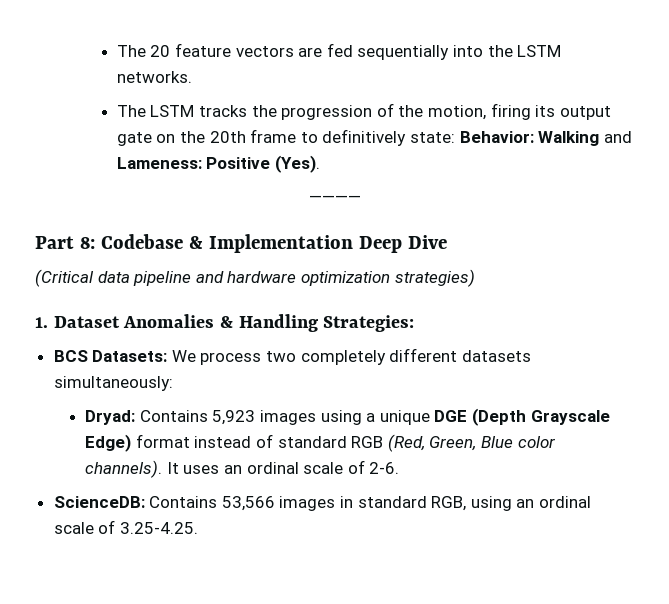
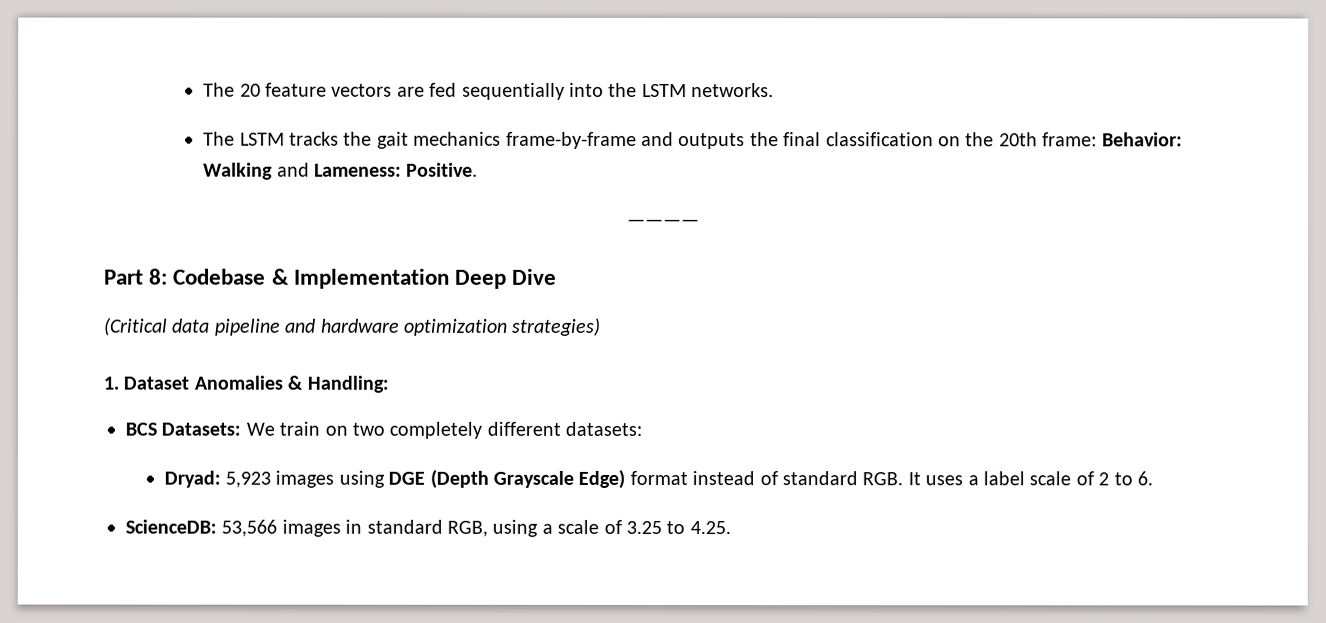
- The LSTM tracks the progression of the motion, firing its output gate on the 20th frame to definitively state: Behavior: Walking and Lameness: Positive (Yes).
+ The LSTM tracks the gait mechanics frame-by-frame and outputs the final classification on the 20th frame: Behavior: Walking and Lameness: Positive.
- 1. Dataset Anomalies & Handling Strategies:
+ 1. Dataset Anomalies & Handling:
- BCS Datasets: We process two completely different datasets simultaneously:
+ BCS Datasets: We train on two completely different datasets:
- Dryad: Contains 5,923 images using a unique DGE (Depth Grayscale Edge) format instead of standard RGB (Red, Green, Blue color channels). It uses an ordinal scale of 2-6.
+ Dryad: 5,923 images using DGE (Depth Grayscale Edge) format instead of standard RGB. It uses a label scale of 2 to 6.
- ScienceDB: Contains 53,566 images in standard RGB, using an ordinal scale of 3.25-4.25.
+ ScienceDB: 53,566 images in standard RGB, using a scale of 3.25 to 4.25.

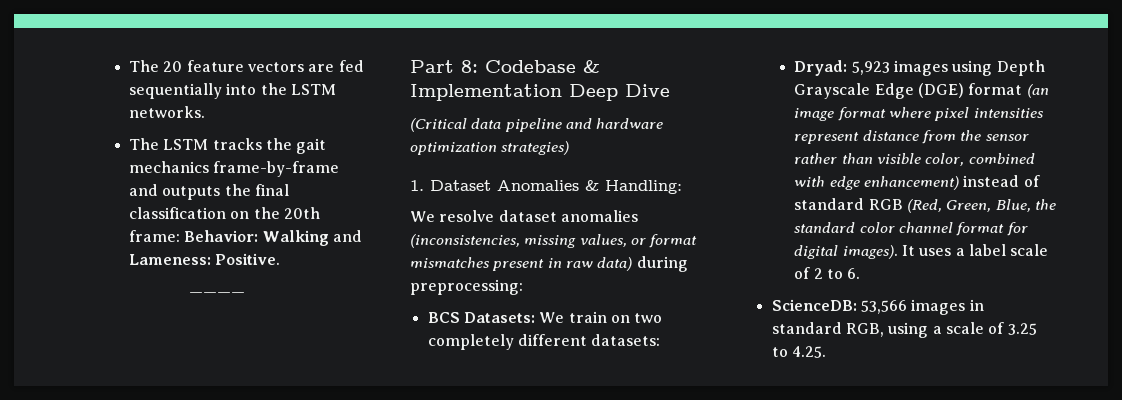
+ We resolve dataset anomalies (inconsistencies, missing values, or format mismatches present in raw data) during preprocessing:
- Dryad: 5,923 images using DGE (Depth Grayscale Edge) format instead of standard RGB. It uses a label scale of 2 to 6.
+ Dryad: 5,923 images using Depth Grayscale Edge (DGE) format (an image format where pixel intensities represent distance from the sensor rather than visible color, combined with edge enhancement) instead of standard RGB (Red, Green, Blue, the standard color channel format for digital images). It uses a label scale of 2 to 6.

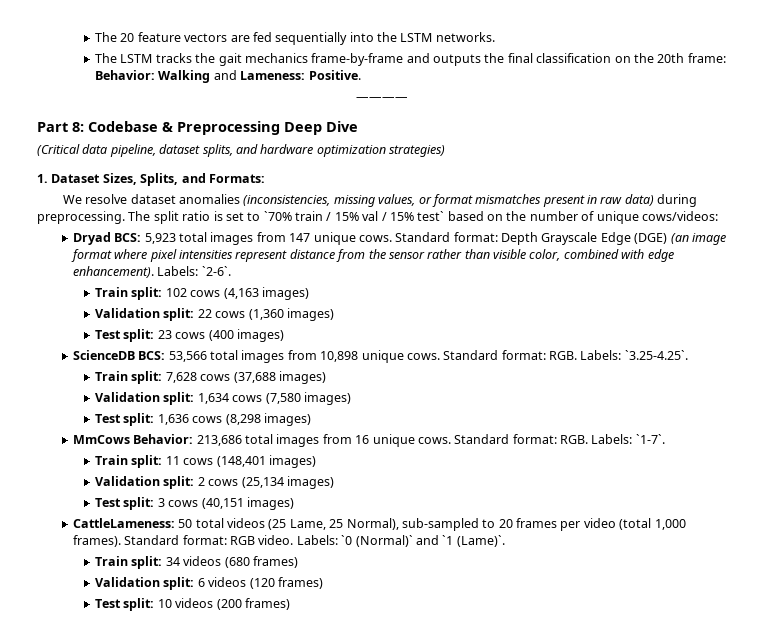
- Part 8: Codebase & Implementation Deep Dive
+ Part 8: Codebase & Preprocessing Deep Dive
- (Critical data pipeline and hardware optimization strategies)
+ (Critical data pipeline, dataset splits, and hardware optimization strategies)
- 1. Dataset Anomalies & Handling:
+ 1. Dataset Sizes, Splits, and Formats:
- We resolve dataset anomalies (inconsistencies, missing values, or format mismatches present in raw data) during preprocessing:
- BCS Datasets: We train on two completely different datasets:
- Dryad: 5,923 images using Depth Grayscale Edge (DGE) format (an image format where pixel intensities represent distance from the sensor rather than visible color, combined with edge enhancement) instead of standard RGB (Red, Green, Blue, the standard color channel format for digital images). It uses a label scale of 2 to 6.
- ScienceDB: 53,566 images in standard RGB, using a scale of 3.25 to 4.25.
+ We resolve dataset anomalies (inconsistencies, missing values, or format mismatches present in raw data) during preprocessing. The split ratio is set to `70% train / 15% val / 15% test` based on the number of unique cows/videos:
+ Dryad BCS: 5,923 total images from 147 unique cows. Standard format: Depth Grayscale Edge (DGE) (an image format where pixel intensities represent distance from the sensor rather than visible color, combined with edge enhancement). Labels: `2-6`.
+ Train split: 102 cows (4,163 images)
+ Validation split: 22 cows (1,360 images)
+ Test split: 23 cows (400 images)
+ ScienceDB BCS: 53,566 total images from 10,898 unique cows. Standard format: RGB. Labels: `3.25-4.25`.
+ Train split: 7,628 cows (37,688 images)
+ Validation split: 1,634 cows (7,580 images)
+ Test split: 1,636 cows (8,298 images)
+ MmCows Behavior: 213,686 total images from 16 unique cows. Standard format: RGB. Labels: `1-7`.
+ Train split: 11 cows (148,401 images)
+ Validation split: 2 cows (25,134 images)
+ Test split: 3 cows (40,151 images)
+ CattleLameness: 50 total videos (25 Lame, 25 Normal), sub-sampled to 20 frames per video (total 1,000 frames). Standard format: RGB video. Labels: `0 (Normal)` and `1 (Lame)`.
+ Train split: 34 videos (680 frames)
+ Validation split: 6 videos (120 frames)
+ Test split: 10 videos (200 frames)

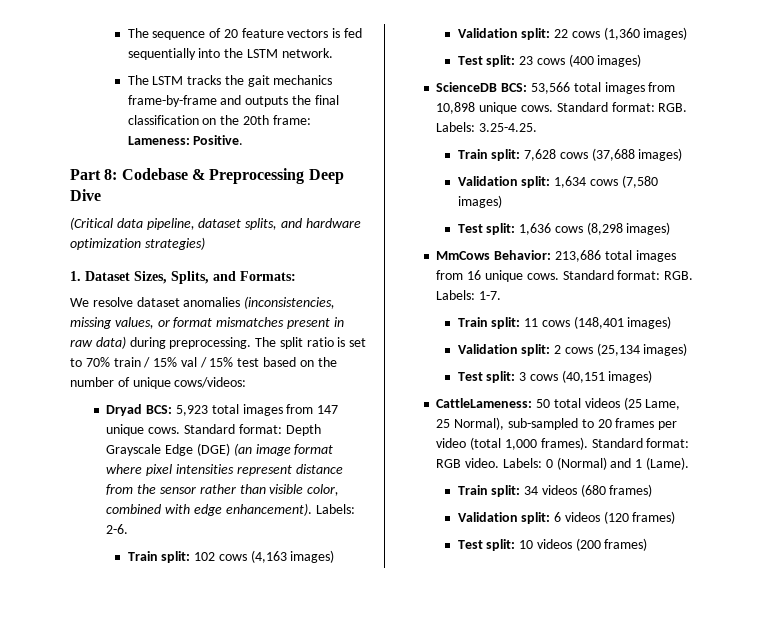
- The 20 feature vectors are fed sequentially into the LSTM networks.
+ The sequence of 20 feature vectors is fed sequentially into the LSTM network.
- The LSTM tracks the gait mechanics frame-by-frame and outputs the final classification on the 20th frame: Behavior: Walking and Lameness: Positive.
+ The LSTM tracks the gait mechanics frame-by-frame and outputs the final classification on the 20th frame: Lameness: Positive.
- ————
- The split ratio is set to `70% train / 15% val / 15% test` based on the number of unique cows/videos:
+ The split ratio is set to 70% train / 15% val / 15% test based on the number of unique cows/videos:
- Labels: `2-6`.
+ Labels: 2-6.
- Standard format: RGB. Labels: `3.25-4.25`.
+ Standard format: RGB. Labels: 3.25-4.25.
- Standard format: RGB. Labels: `1-7`.
+ Standard format: RGB. Labels: 1-7.
- Labels: `0 (Normal)` and `1 (Lame)`.
+ Labels: 0 (Normal) and 1 (Lame).

